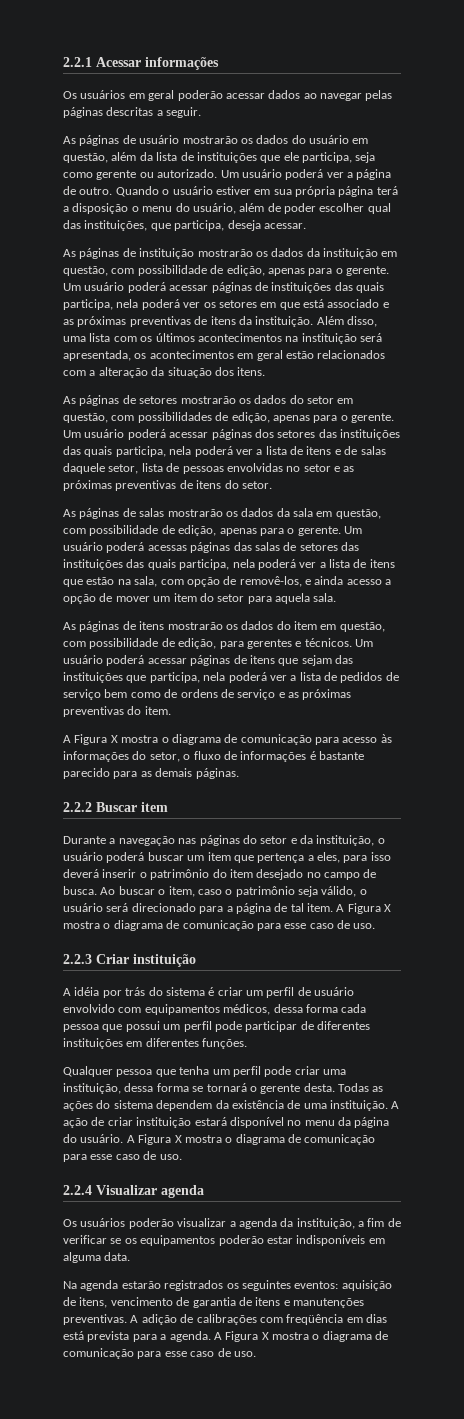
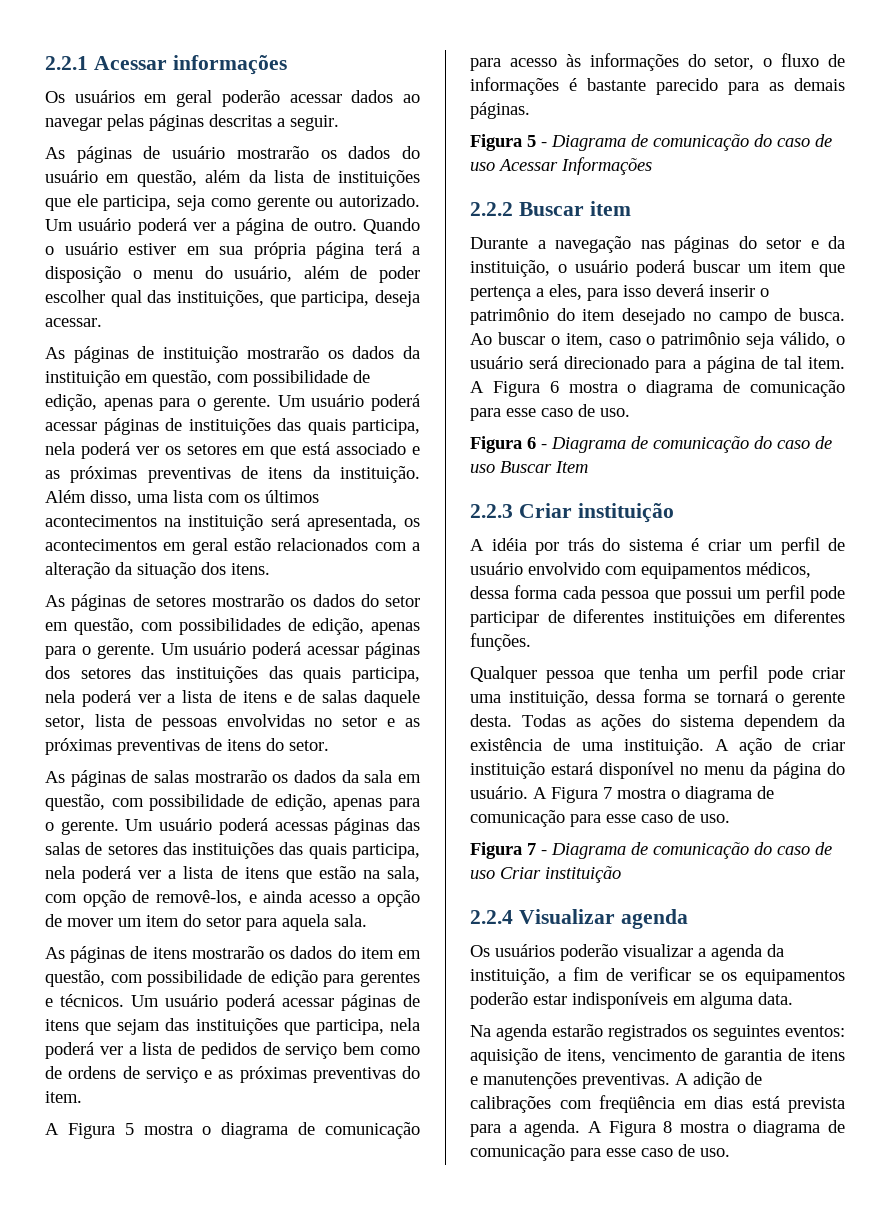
- As páginas de itens mostrarão os dados do item em questão, com possibilidade de edição, para gerentes e técnicos.
+ As páginas de itens mostrarão os dados do item em questão, com possibilidade de edição para gerentes e técnicos.
- A Figura X mostra o diagrama de comunicação para acesso às informações do setor, o fluxo de informações é bastante parecido para as demais páginas.
+ A Figura 5 mostra o diagrama de comunicação para acesso às informações do setor, o fluxo de informações é bastante parecido para as demais páginas.
+ Figura 5 - Diagrama de comunicação do caso de uso Acessar Informações
- Ao buscar o item, caso o patrimônio seja válido, o usuário será direcionado para a página de tal item. A Figura X mostra o diagrama de comunicação para esse caso de uso.
+ Ao buscar o item, caso o patrimônio seja válido, o usuário será direcionado para a página de tal item. A Figura 6 mostra o diagrama de comunicação para esse caso de uso.
+ Figura 6 - Diagrama de comunicação do caso de uso Buscar Item
- A ação de criar instituição estará disponível no menu da página do usuário. A Figura X mostra o diagrama de comunicação para esse caso de uso.
+ A ação de criar instituição estará disponível no menu da página do usuário. A Figura 7 mostra o diagrama de comunicação para esse caso de uso.
+ Figura 7 - Diagrama de comunicação do caso de uso Criar instituição
- A adição de calibrações com freqüência em dias está prevista para a agenda. A Figura X mostra o diagrama de comunicação para esse caso de uso.
+ A adição de calibrações com freqüência em dias está prevista para a agenda. A Figura 8 mostra o diagrama de comunicação para esse caso de uso.

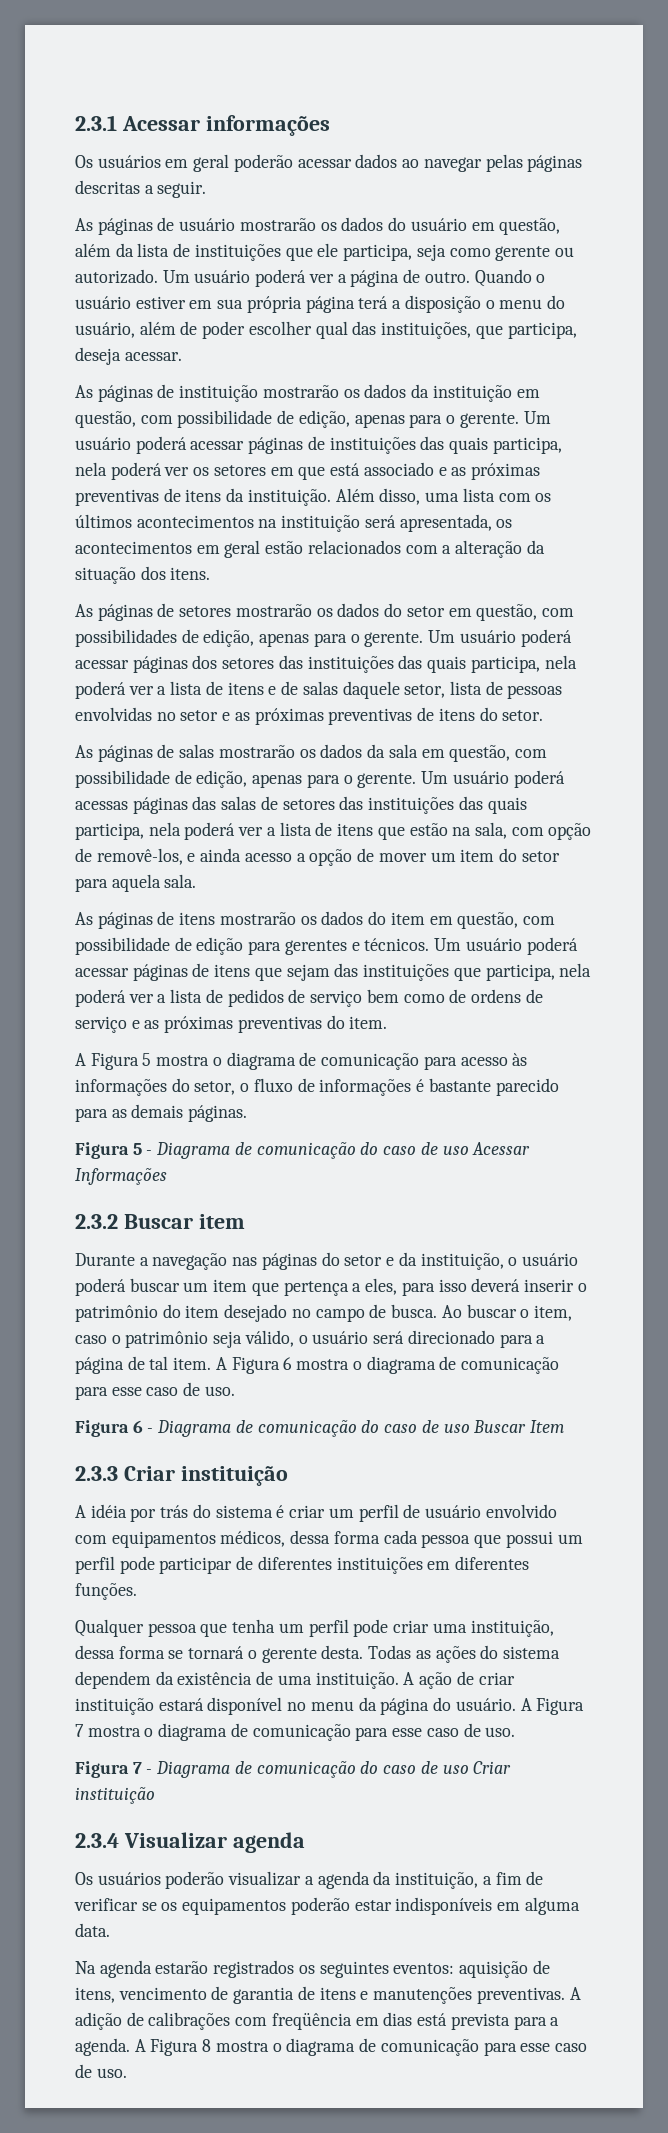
- 2.2.1 Acessar informações
+ 2.3.1 Acessar informações
- 2.2.2 Buscar item
+ 2.3.2 Buscar item
- 2.2.3 Criar instituição
+ 2.3.3 Criar instituição
- 2.2.4 Visualizar agenda
+ 2.3.4 Visualizar agenda

